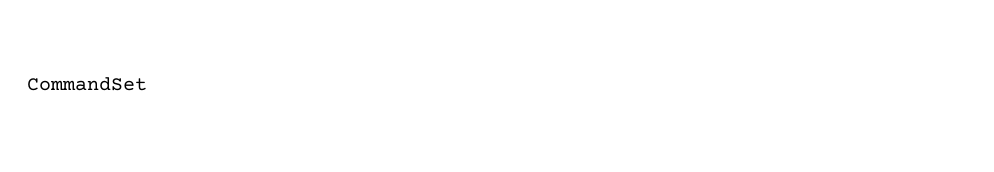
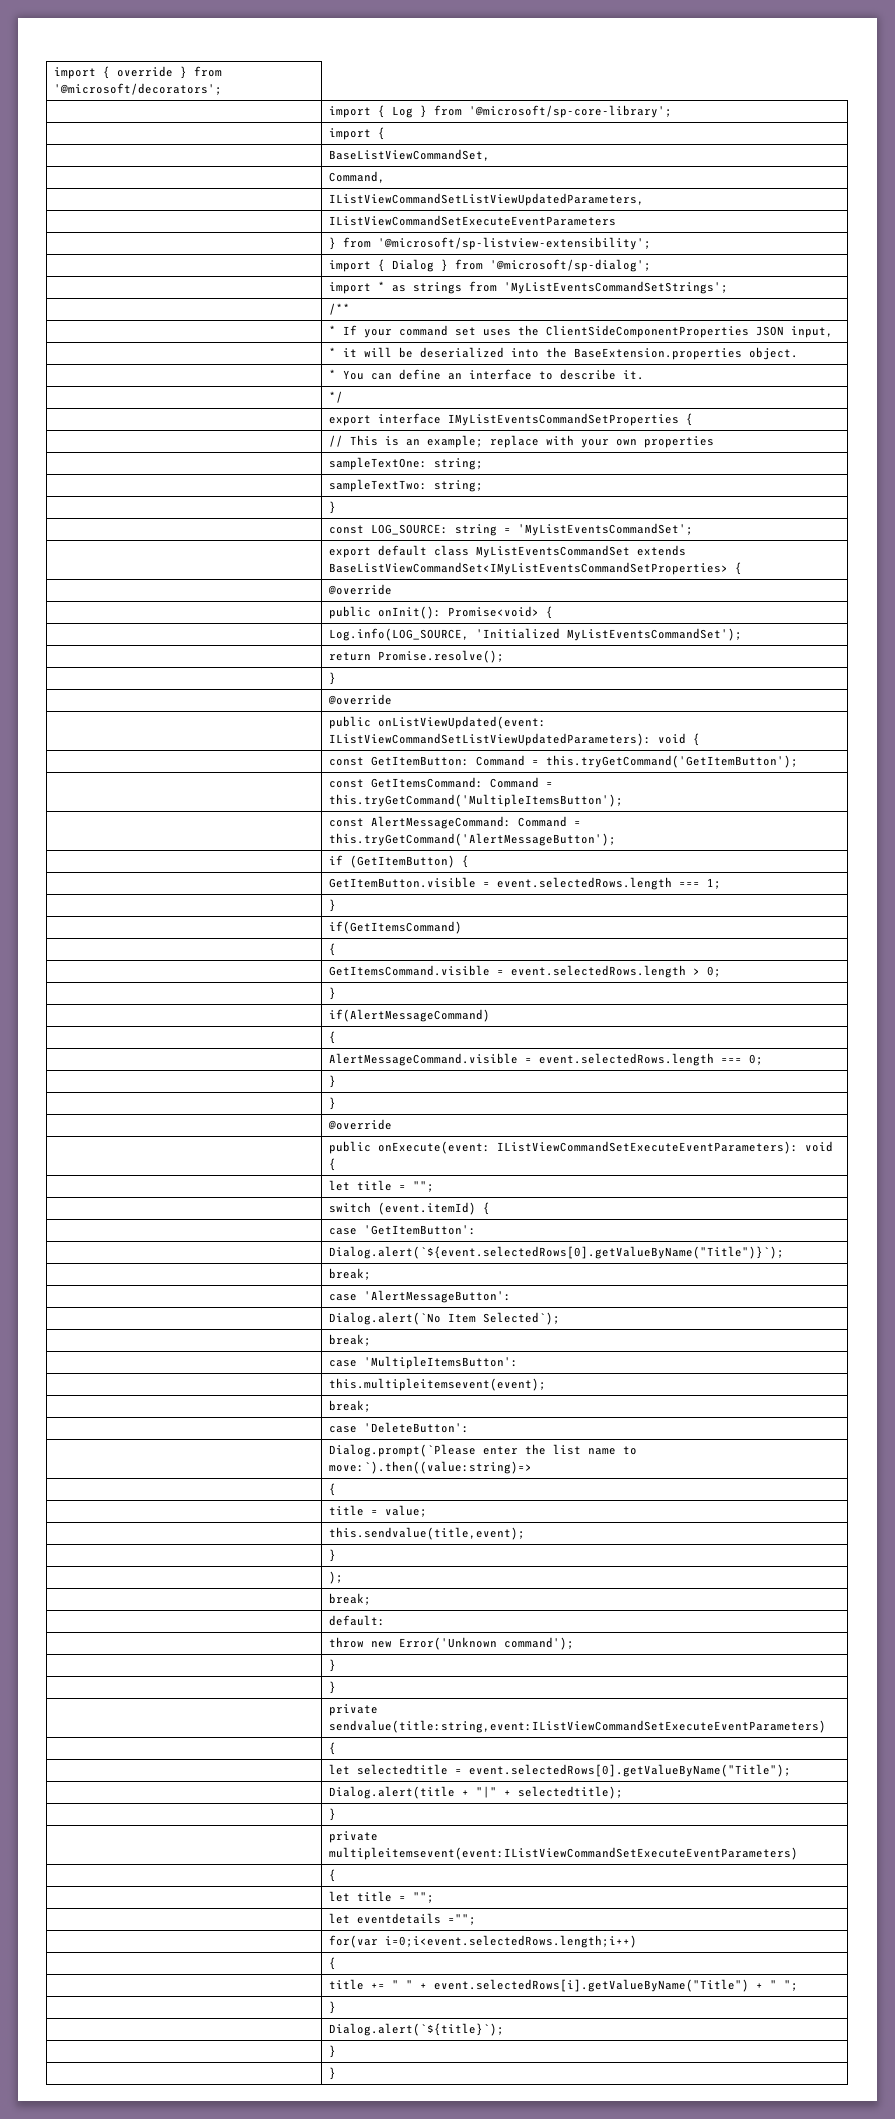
- CommandSet
+ import { override } from '@microsoft/decorators';
+ | import { Log } from '@microsoft/sp-core-library';
+ | import {
+ | BaseListViewCommandSet,
+ | Command,
+ | IListViewCommandSetListViewUpdatedParameters,
+ | IListViewCommandSetExecuteEventParameters
+ | } from '@microsoft/sp-listview-extensibility';
+ | import { Dialog } from '@microsoft/sp-dialog';
+ | import * as strings from 'MyListEventsCommandSetStrings';
+ | /**
+ | * If your command set uses the ClientSideComponentProperties JSON input,
+ | * it will be deserialized into the BaseExtension.properties object.
+ | * You can define an interface to describe it.
+ | */
+ | export interface IMyListEventsCommandSetProperties {
+ | // This is an example; replace with your own properties
+ | sampleTextOne: string;
+ | sampleTextTwo: string;
+ | }
+ | const LOG_SOURCE: string = 'MyListEventsCommandSet';
+ | export default class MyListEventsCommandSet extends BaseListViewCommandSet<IMyListEventsCommandSetProperties> {
+ | @override
+ | public onInit(): Promise<void> {
+ | Log.info(LOG_SOURCE, 'Initialized MyListEventsCommandSet');
+ | return Promise.resolve();
+ | }
+ | @override
+ | public onListViewUpdated(event: IListViewCommandSetListViewUpdatedParameters): void {
+ | const GetItemButton: Command = this.tryGetCommand('GetItemButton');
+ | const GetItemsCommand: Command = this.tryGetCommand('MultipleItemsButton');
+ | const AlertMessageCommand: Command = this.tryGetCommand('AlertMessageButton');
+ | if (GetItemButton) {
+ | GetItemButton.visible = event.selectedRows.length === 1;
+ | }
+ | if(GetItemsCommand)
+ | {
+ | GetItemsCommand.visible = event.selectedRows.length > 0;
+ | }
+ | if(AlertMessageCommand)
+ | {
+ | AlertMessageCommand.visible = event.selectedRows.length === 0;
+ | }
+ | }
+ | @override
+ | public onExecute(event: IListViewCommandSetExecuteEventParameters): void {
+ | let title = "";
+ | switch (event.itemId) {
+ | case 'GetItemButton':
+ | Dialog.alert(`${event.selectedRows[0].getValueByName("Title")}`);
+ | break;
+ | case 'AlertMessageButton':
+ | Dialog.alert(`No Item Selected`);
+ | break;
+ | case 'MultipleItemsButton':
+ | this.multipleitemsevent(event);
+ | break;
+ | case 'DeleteButton':
+ | Dialog.prompt(`Please enter the list name to move:`).then((value:string)=>
+ | {
+ | title = value;
+ | this.sendvalue(title,event);
+ | }
+ | );
+ | break;
+ | default:
+ | throw new Error('Unknown command');
+ | }
+ | }
+ | private sendvalue(title:string,event:IListViewCommandSetExecuteEventParameters)
+ | {
+ | let selectedtitle = event.selectedRows[0].getValueByName("Title");
+ | Dialog.alert(title + "|" + selectedtitle);
+ | }
+ | private multipleitemsevent(event:IListViewCommandSetExecuteEventParameters)
+ | {
+ | let title = "";
+ | let eventdetails ="";
+ | for(var i=0;i<event.selectedRows.length;i++)
+ | {
+ | title += " " + event.selectedRows[i].getValueByName("Title") + " ";
+ | }
+ | Dialog.alert(`${title}`);
+ | }
+ | }

